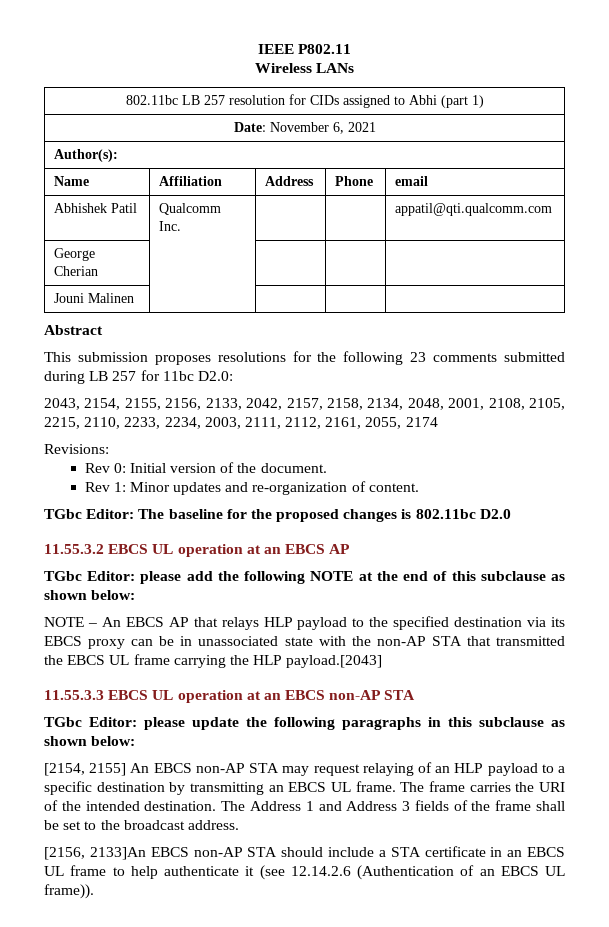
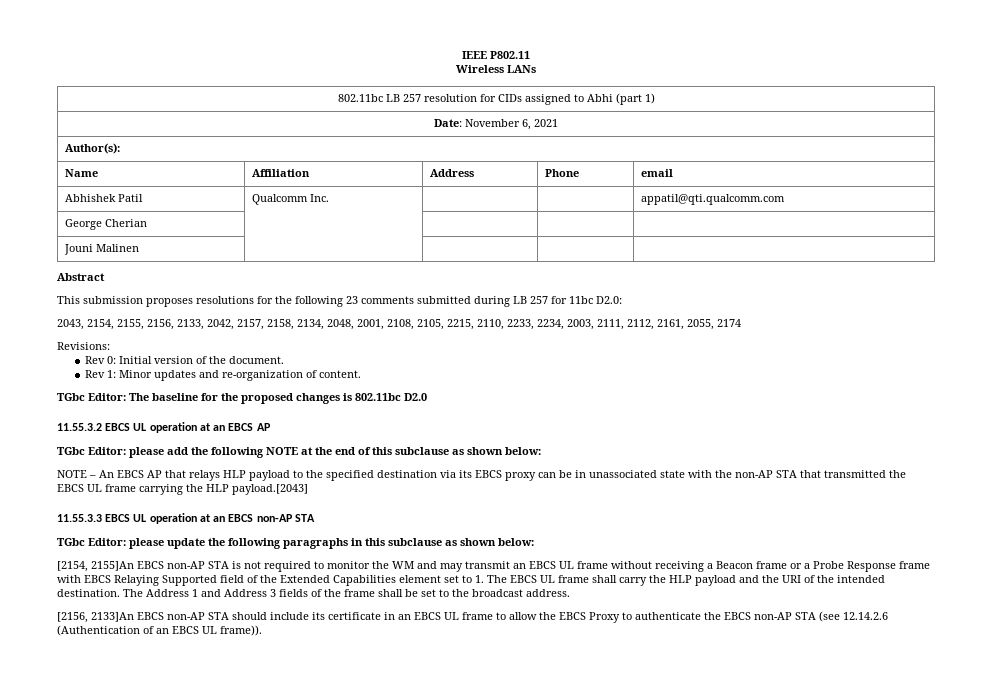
- [2154, 2155] An EBCS non-AP STA may request relaying of an HLP payload to a specific destination by transmitting an EBCS UL frame. The frame carries the URI of the intended destination.
+ [2154, 2155]An EBCS non-AP STA is not required to monitor the WM and may transmit an EBCS UL frame without receiving a Beacon frame or a Probe Response frame with EBCS Relaying Supported field of the Extended Capabilities element set to 1. The EBCS UL frame shall carry the HLP payload and the URI of the intended destination.
- [2156, 2133]An EBCS non-AP STA should include a STA certificate in an EBCS UL frame to help authenticate it (see 12.14.2.6 (Authentication of an EBCS UL frame)).
+ [2156, 2133]An EBCS non-AP STA should include its certificate in an EBCS UL frame to allow the EBCS Proxy to authenticate the EBCS non-AP STA (see 12.14.2.6 (Authentication of an EBCS UL frame)).

